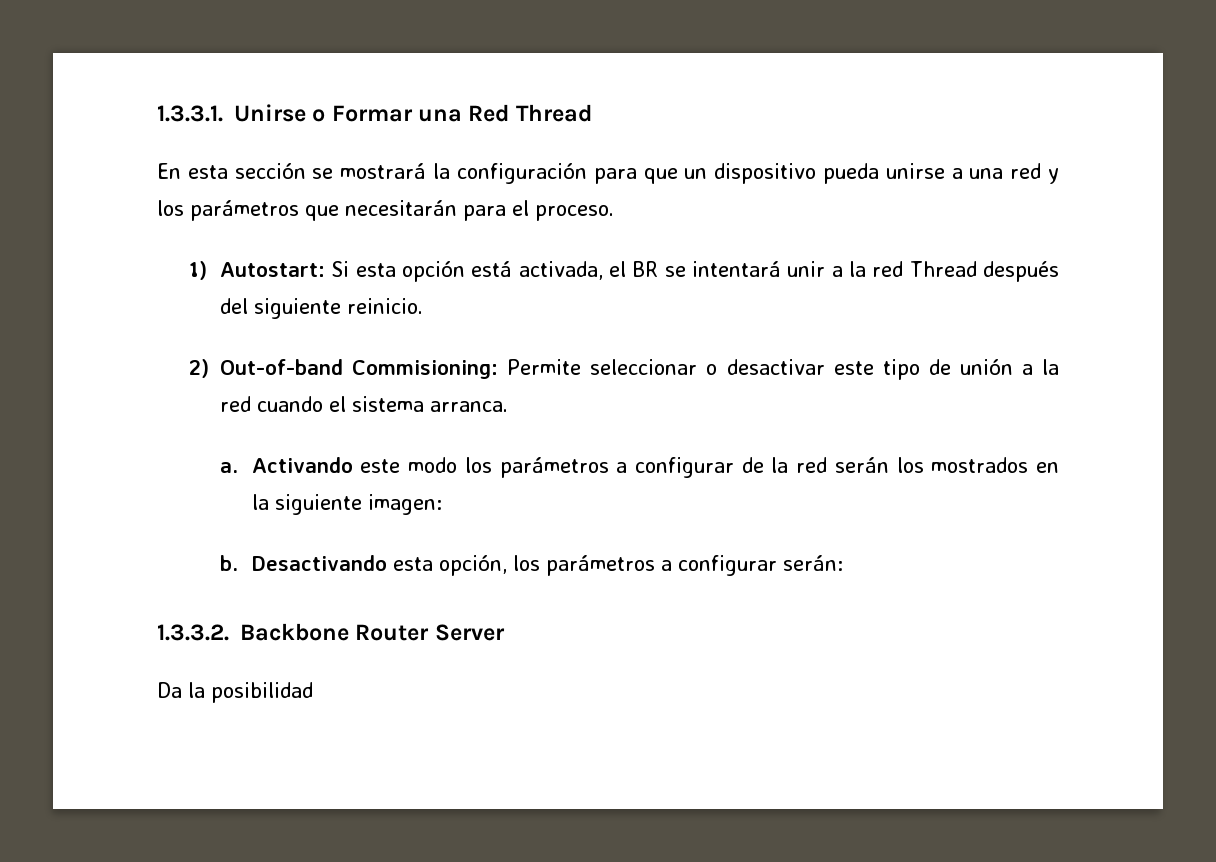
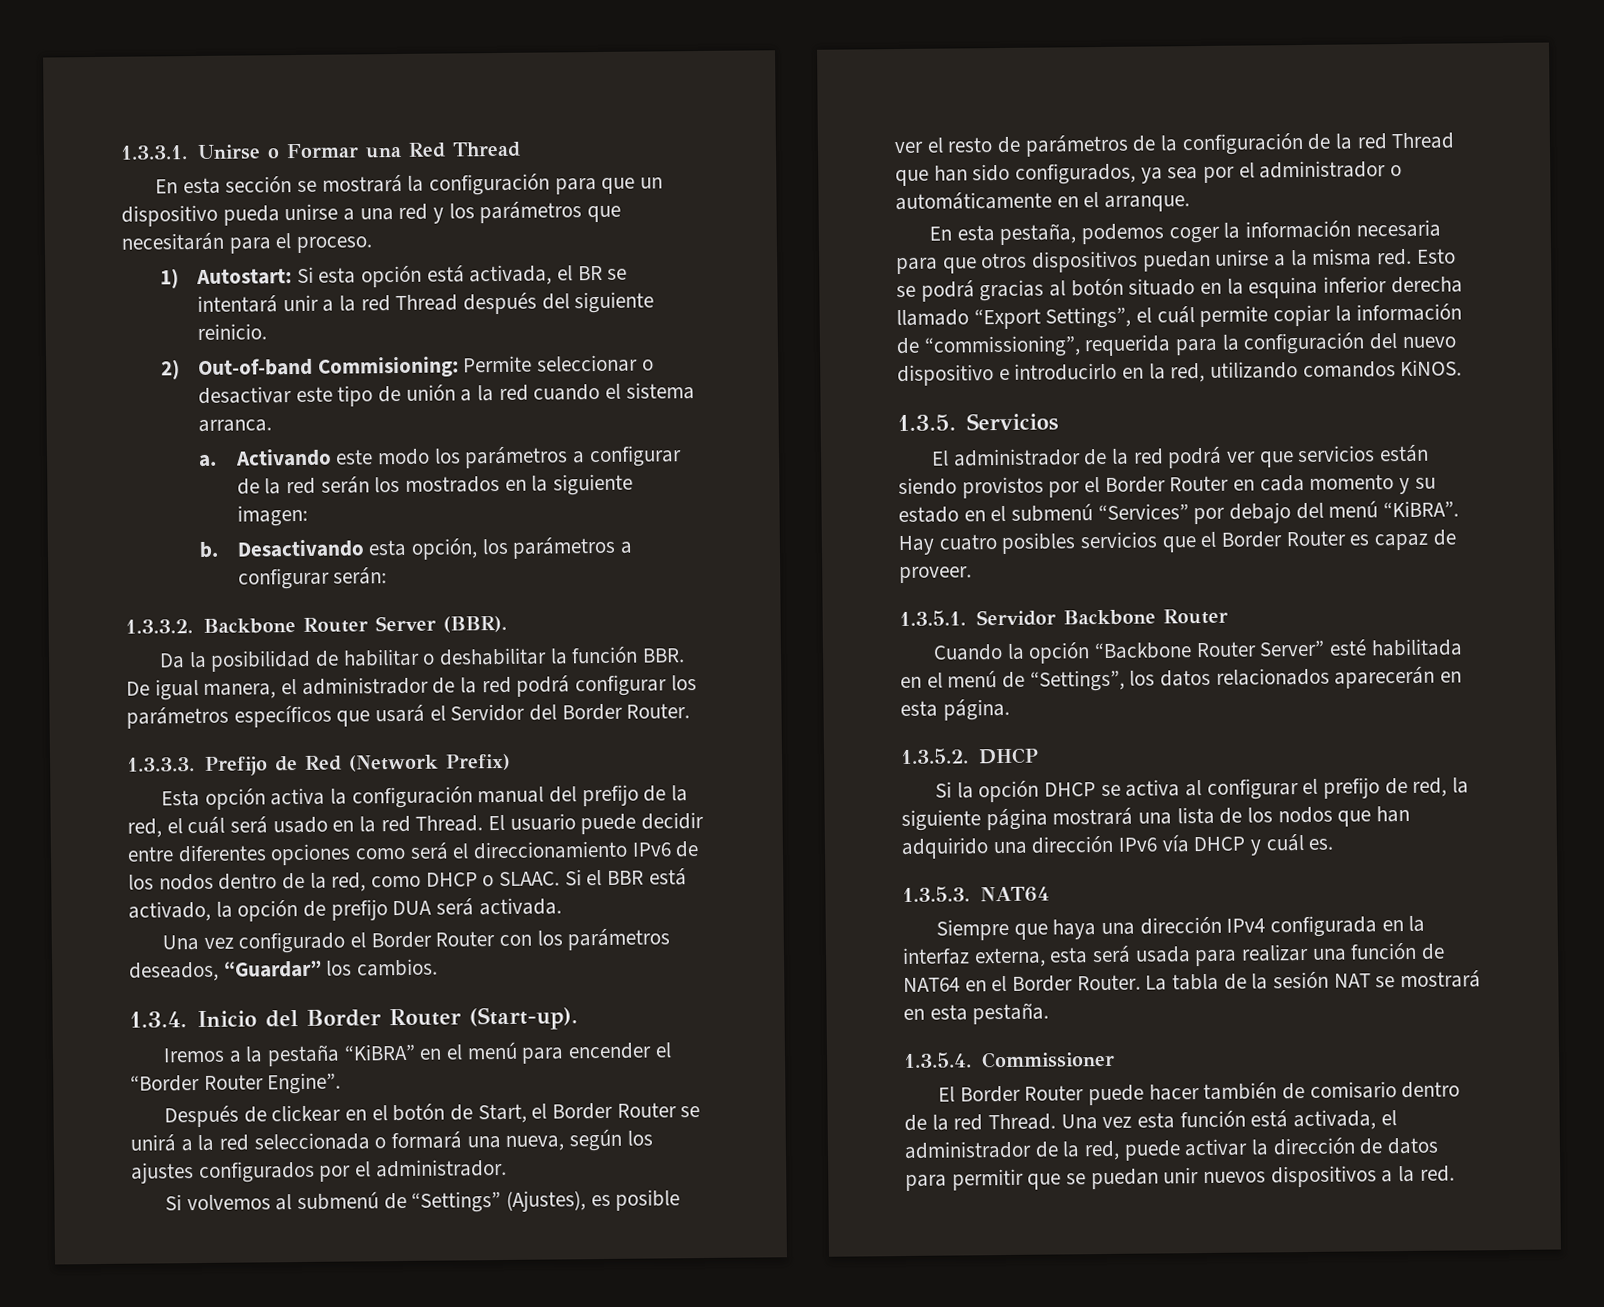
- 1.3.3.2. Backbone Router Server
+ 1.3.3.2. Backbone Router Server (BBR).
- Da la posibilidad
+ Da la posibilidad de habilitar o deshabilitar la función BBR. De igual manera, el administrador de la red podrá configurar los parámetros específicos que usará el Servidor del Border Router.
+ 1.3.3.3. Prefijo de Red (Network Prefix)
+ Esta opción activa la configuración manual del prefijo de la red, el cuál será usado en la red Thread. El usuario puede decidir entre diferentes opciones como será el direccionamiento IPv6 de los nodos dentro de la red, como DHCP o SLAAC. Si el BBR está activado, la opción de prefijo DUA será activada.
+ Una vez configurado el Border Router con los parámetros deseados, “Guardar” los cambios.
+ 1.3.4. Inicio del Border Router (Start-up).
+ Iremos a la pestaña “KiBRA” en el menú para encender el “Border Router Engine”.
+ Después de clickear en el botón de Start, el Border Router se unirá a la red seleccionada o formará una nueva, según los ajustes configurados por el administrador.
+ Si volvemos al submenú de “Settings” (Ajustes), es posible ver el resto de parámetros de la configuración de la red Thread que han sido configurados, ya sea por el administrador o automáticamente en el arranque.
+ En esta pestaña, podemos coger la información necesaria para que otros dispositivos puedan unirse a la misma red. Esto se podrá gracias al botón situado en la esquina inferior derecha llamado “Export Settings”, el cuál permite copiar la información de “commissioning”, requerida para la configuración del nuevo dispositivo e introducirlo en la red, utilizando comandos KiNOS.
+ 1.3.5. Servicios
+ El administrador de la red podrá ver que servicios están siendo provistos por el Border Router en cada momento y su estado en el submenú “Services” por debajo del menú “KiBRA”. Hay cuatro posibles servicios que el Border Router es capaz de proveer.
+ 1.3.5.1. Servidor Backbone Router
+ Cuando la opción “Backbone Router Server” esté habilitada en el menú de “Settings”, los datos relacionados aparecerán en esta página.
+ 1.3.5.2. DHCP
+ Si la opción DHCP se activa al configurar el prefijo de red, la siguiente página mostrará una lista de los nodos que han adquirido una dirección IPv6 vía DHCP y cuál es.
+ 1.3.5.3. NAT64
+ Siempre que haya una dirección IPv4 configurada en la interfaz externa, esta será usada para realizar una función de NAT64 en el Border Router. La tabla de la sesión NAT se mostrará en esta pestaña.
+ 1.3.5.4. Commissioner
+ El Border Router puede hacer también de comisario dentro de la red Thread. Una vez esta función está activada, el administrador de la red, puede activar la dirección de datos para permitir que se puedan unir nuevos dispositivos a la red.

